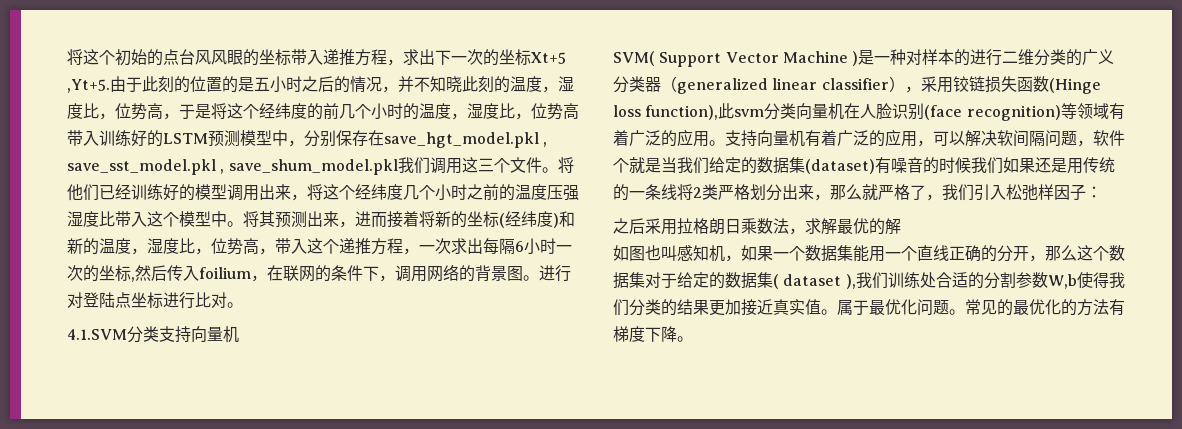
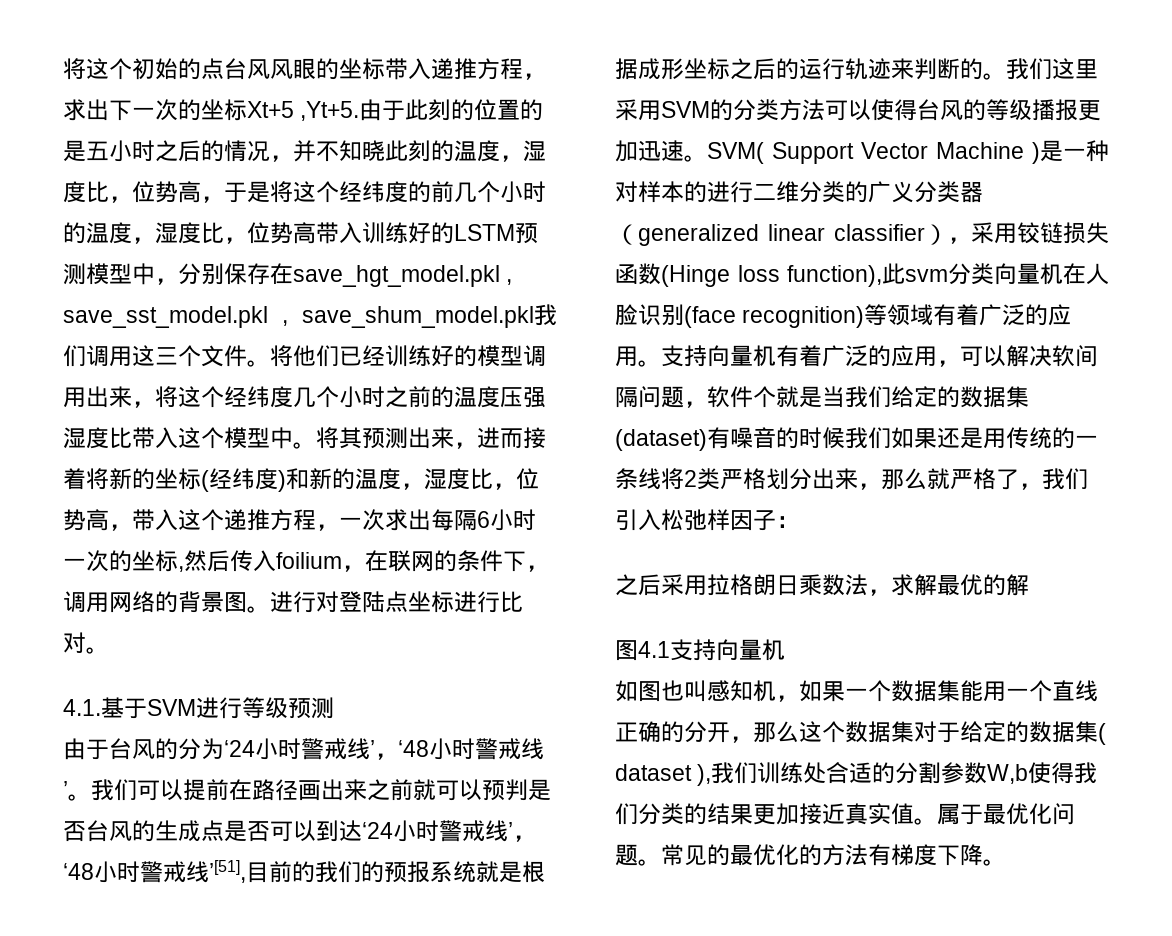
- 4.1.SVM分类支持向量机
- SVM( Support Vector Machine )是一种对样本的进行二维分类的广义分类器（generalized linear classifier），采用铰链损失函数(Hinge loss function),此svm分类向量机在人脸识别(face recognition)等领域有着广泛的应用。
+ 4.1.基于SVM进行等级预测
+ 由于台风的分为‘24小时警戒线’，‘48小时警戒线’。我们可以提前在路径画出来之前就可以预判是否台风的生成点是否可以到达‘24小时警戒线’，‘48小时警戒线’[51],目前的我们的预报系统就是根据成形坐标之后的运行轨迹来判断的。我们这里采用SVM的分类方法可以使得台风的等级播报更加迅速。SVM( Support Vector Machine )是一种对样本的进行二维分类的广义分类器（generalized linear classifier），采用铰链损失函数(Hinge loss function),此svm分类向量机在人脸识别(face recognition)等领域有着广泛的应用。
+ 图4.1支持向量机

